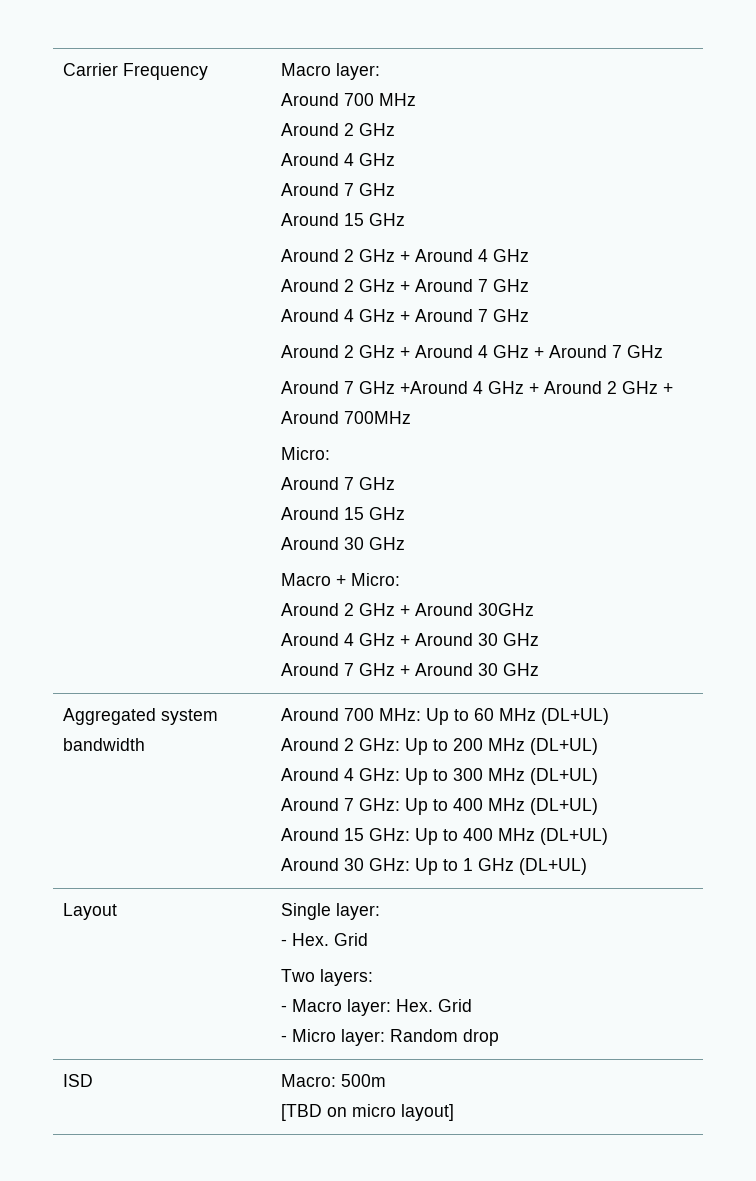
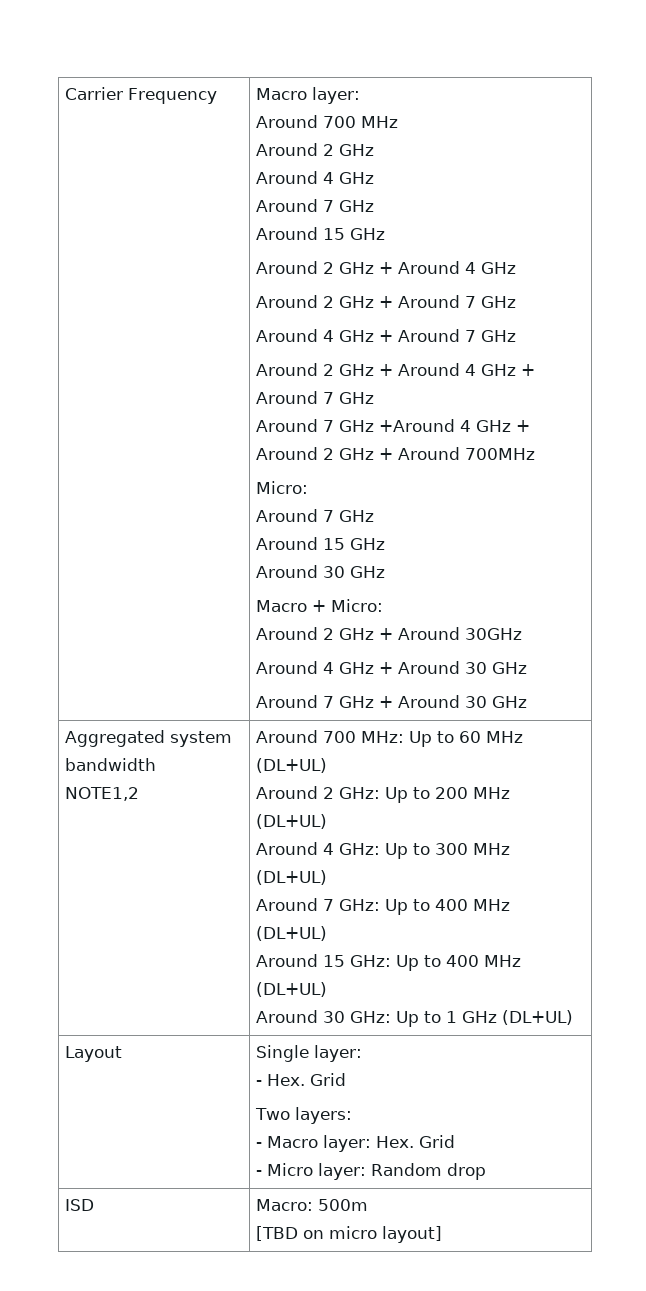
+ NOTE1,2

